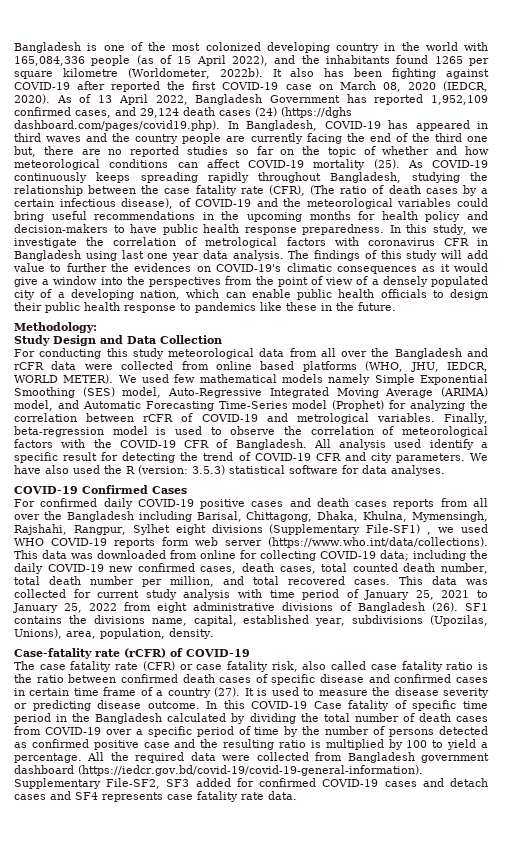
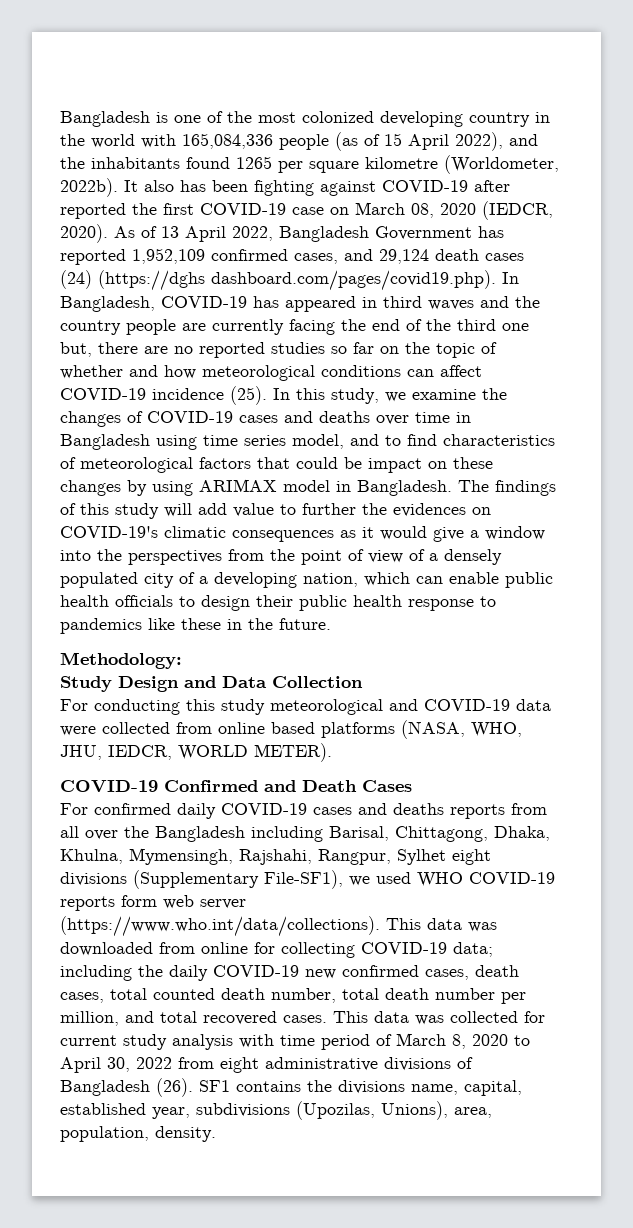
- As of 13 April 2022, Bangladesh Government has reported 1,952,109 confirmed cases, and 29,124 death cases (24) (https://dghs dashboard.com/pages/covid19.php). In Bangladesh, COVID-19 has appeared in third waves and the country people are currently facing the end of the third one but, there are no reported studies so far on the topic of whether and how meteorological conditions can affect COVID-19 mortality (25). As COVID-19 continuously keeps spreading rapidly throughout Bangladesh, studying the relationship between the case fatality rate (CFR), (The ratio of death cases by a certain infectious disease), of COVID-19 and the meteorological variables could bring useful recommendations in the upcoming months for health policy and decision-makers to have public health response preparedness. In this study, we investigate the correlation of metrological factors with coronavirus CFR in Bangladesh using last one year data analysis.
+ As of 13 April 2022, Bangladesh Government has reported 1,952,109 confirmed cases, and 29,124 death cases (24) (https://dghs dashboard.com/pages/covid19.php). In Bangladesh, COVID-19 has appeared in third waves and the country people are currently facing the end of the third one but, there are no reported studies so far on the topic of whether and how meteorological conditions can affect COVID-19 incidence (25). In this study, we examine the changes of COVID-19 cases and deaths over time in Bangladesh using time series model, and to find characteristics of meteorological factors that could be impact on these changes by using ARIMAX model in Bangladesh.
- For conducting this study meteorological data from all over the Bangladesh and rCFR data were collected from online based platforms (WHO, JHU, IEDCR, WORLD METER). We used few mathematical models namely Simple Exponential Smoothing (SES) model, Auto-Regressive Integrated Moving Average (ARIMA) model, and Automatic Forecasting Time-Series model (Prophet) for analyzing the correlation between rCFR of COVID-19 and metrological variables. Finally, beta-regression model is used to observe the correlation of meteorological factors with the COVID-19 CFR of Bangladesh. All analysis used identify a specific result for detecting the trend of COVID-19 CFR and city parameters. We have also used the R (version: 3.5.3) statistical software for data analyses.
+ For conducting this study meteorological and COVID-19 data were collected from online based platforms (NASA, WHO, JHU, IEDCR, WORLD METER).
- COVID-19 Confirmed Cases
+ COVID-19 Confirmed and Death Cases
- For confirmed daily COVID-19 positive cases and death cases reports from all over the Bangladesh including Barisal, Chittagong, Dhaka, Khulna, Mymensingh, Rajshahi, Rangpur, Sylhet eight divisions (Supplementary File-SF1) , we used WHO COVID-19 reports form web server (https://www.who.int/data/collections). This data was downloaded from online for collecting COVID-19 data;
+ For confirmed daily COVID-19 cases and deaths reports from all over the Bangladesh including Barisal, Chittagong, Dhaka, Khulna, Mymensingh, Rajshahi, Rangpur, Sylhet eight divisions (Supplementary File-SF1), we used WHO COVID-19 reports form web server (https://www.who.int/data/collections). This data was downloaded from online for collecting COVID-19 data;
- This data was collected for current study analysis with time period of January 25, 2021 to January 25, 2022 from eight administrative divisions of Bangladesh (26).
+ This data was collected for current study analysis with time period of March 8, 2020 to April 30, 2022 from eight administrative divisions of Bangladesh (26).
- Case-fatality rate (rCFR) of COVID-19
- The case fatality rate (CFR) or case fatality risk, also called case fatality ratio is the ratio between confirmed death cases of specific disease and confirmed cases in certain time frame of a country (27). It is used to measure the disease severity or predicting disease outcome. In this COVID-19 Case fatality of specific time period in the Bangladesh calculated by dividing the total number of death cases from COVID-19 over a specific period of time by the number of persons detected as confirmed positive case and the resulting ratio is multiplied by 100 to yield a percentage. All the required data were collected from Bangladesh government dashboard (https://iedcr.gov.bd/covid-19/covid-19-general-information). Supplementary File-SF2, SF3 added for confirmed COVID-19 cases and detach cases and SF4 represents case fatality rate data.

